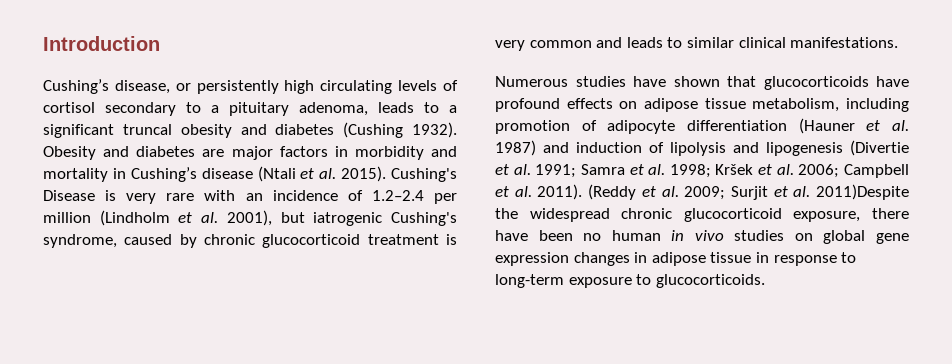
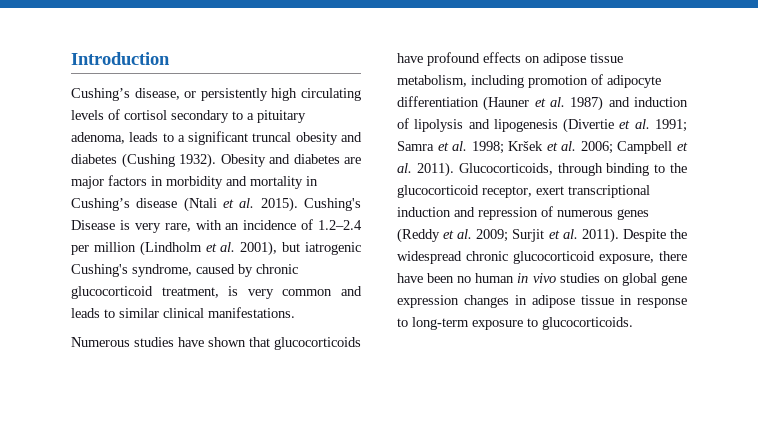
- Cushing's Disease is very rare with an incidence of 1.2–2.4 per million (Lindholm et al. 2001), but iatrogenic Cushing's syndrome, caused by chronic glucocorticoid treatment is very common and leads to similar clinical manifestations.
+ Cushing's Disease is very rare, with an incidence of 1.2–2.4 per million (Lindholm et al. 2001), but iatrogenic Cushing's syndrome, caused by chronic glucocorticoid treatment, is very common and leads to similar clinical manifestations.
- (Reddy et al. 2009; Surjit et al. 2011)Despite the widespread chronic glucocorticoid exposure, there have been no human in vivo studies on global gene expression changes in adipose tissue in response to long-term exposure to glucocorticoids.
+ Glucocorticoids, through binding to the glucocorticoid receptor, exert transcriptional induction and repression of numerous genes (Reddy et al. 2009; Surjit et al. 2011). Despite the widespread chronic glucocorticoid exposure, there have been no human in vivo studies on global gene expression changes in adipose tissue in response to long-term exposure to glucocorticoids.

